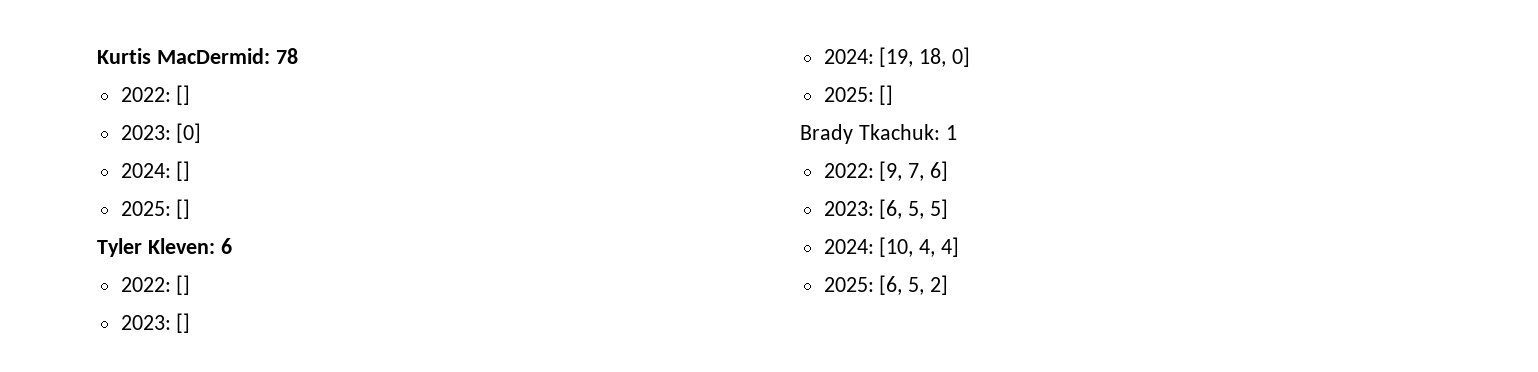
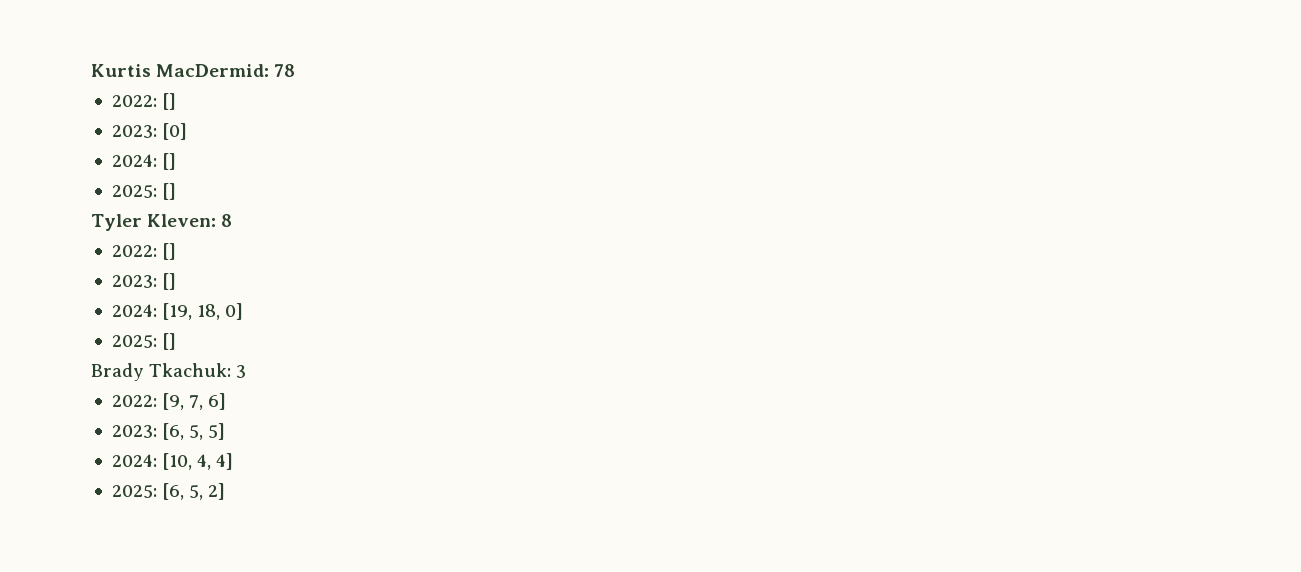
- Tyler Kleven: 6
+ Tyler Kleven: 8
- Brady Tkachuk: 1
+ Brady Tkachuk: 3

